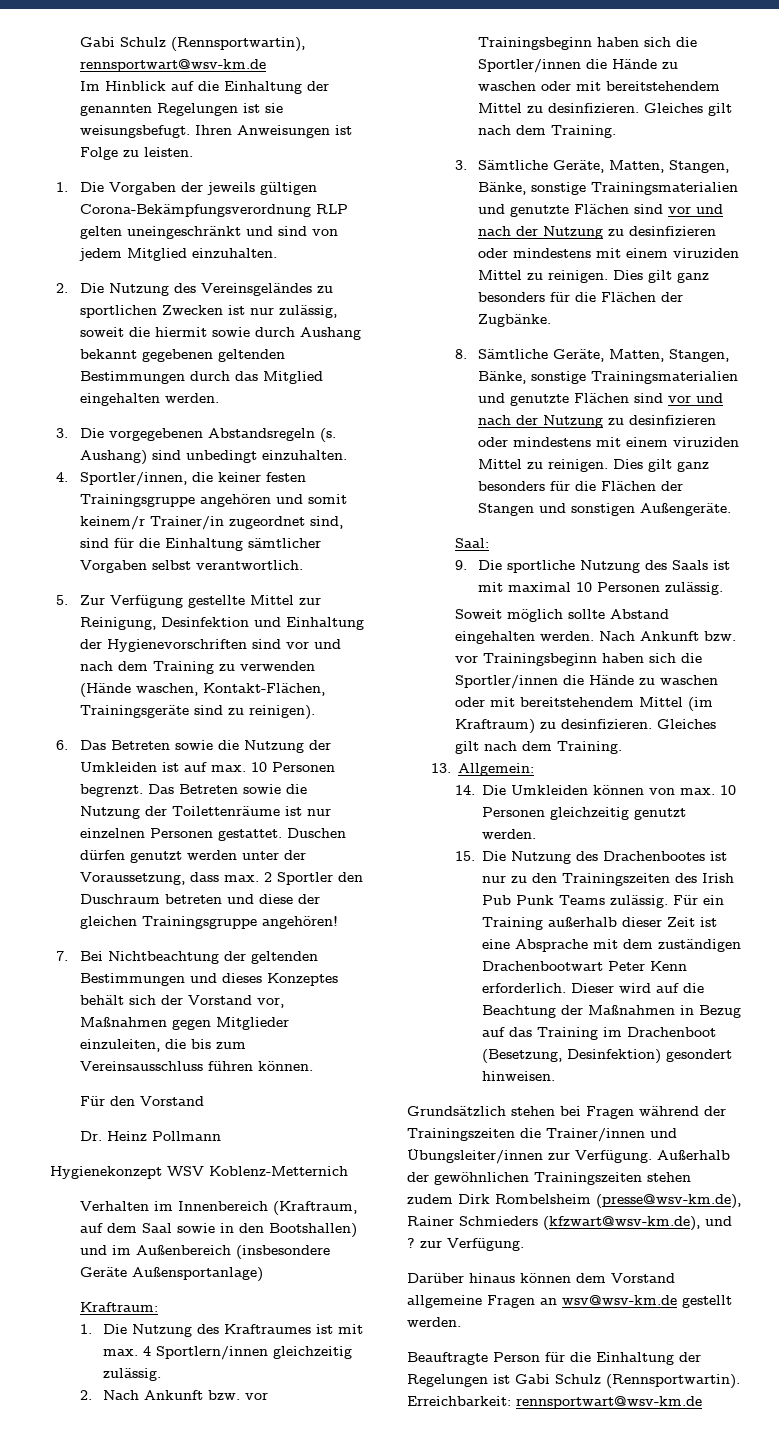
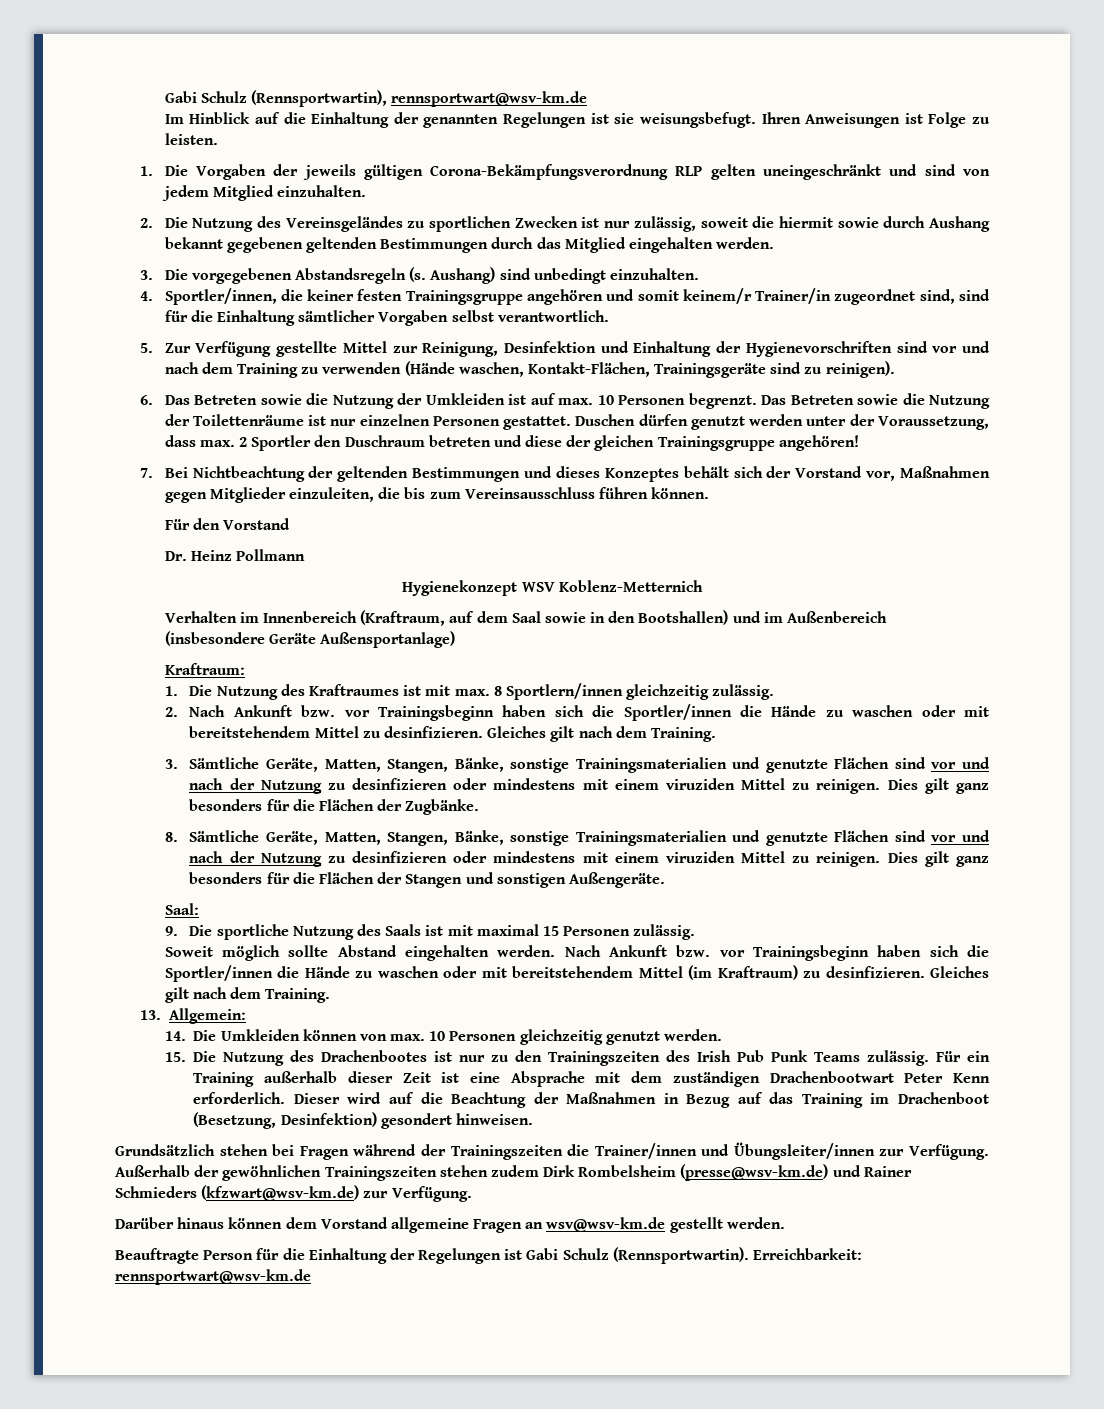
- 1. Die Nutzung des Kraftraumes ist mit max. 4 Sportlern/innen gleichzeitig zulässig.
+ 1. Die Nutzung des Kraftraumes ist mit max. 8 Sportlern/innen gleichzeitig zulässig.
- 9. Die sportliche Nutzung des Saals ist mit maximal 10 Personen zulässig.
+ 9. Die sportliche Nutzung des Saals ist mit maximal 15 Personen zulässig.
- Außerhalb der gewöhnlichen Trainingszeiten stehen zudem Dirk Rombelsheim (presse@wsv-km.de), Rainer Schmieders (kfzwart@wsv-km.de), und ? zur Verfügung.
+ Außerhalb der gewöhnlichen Trainingszeiten stehen zudem Dirk Rombelsheim (presse@wsv-km.de) und Rainer Schmieders (kfzwart@wsv-km.de) zur Verfügung.

